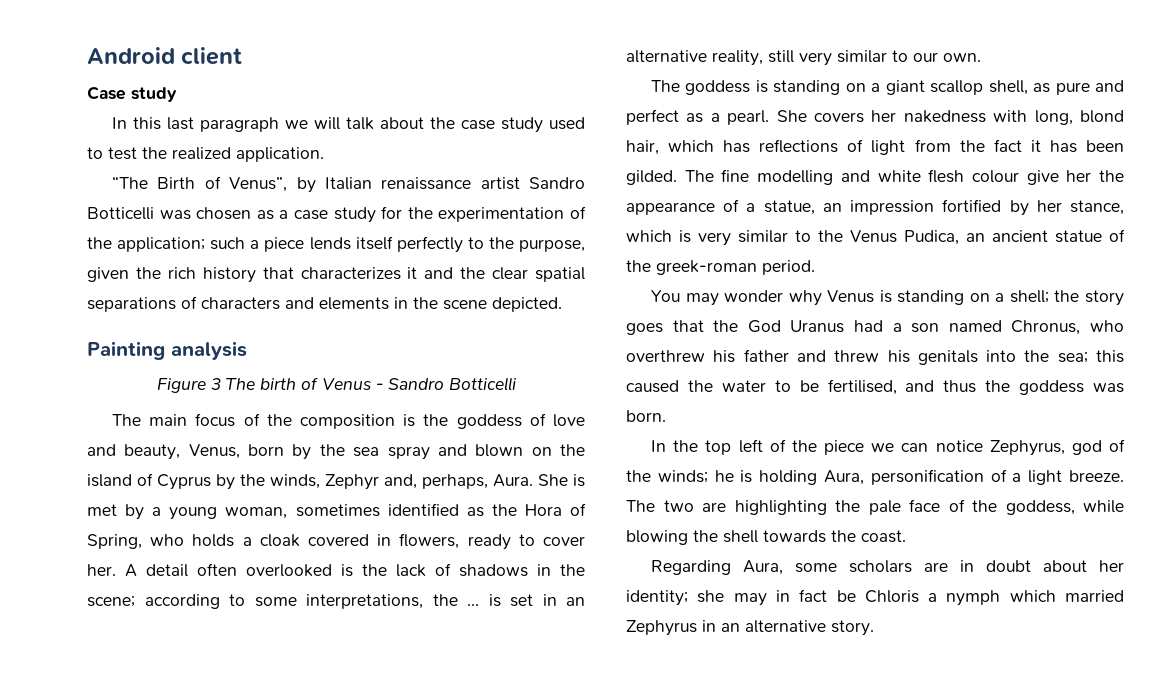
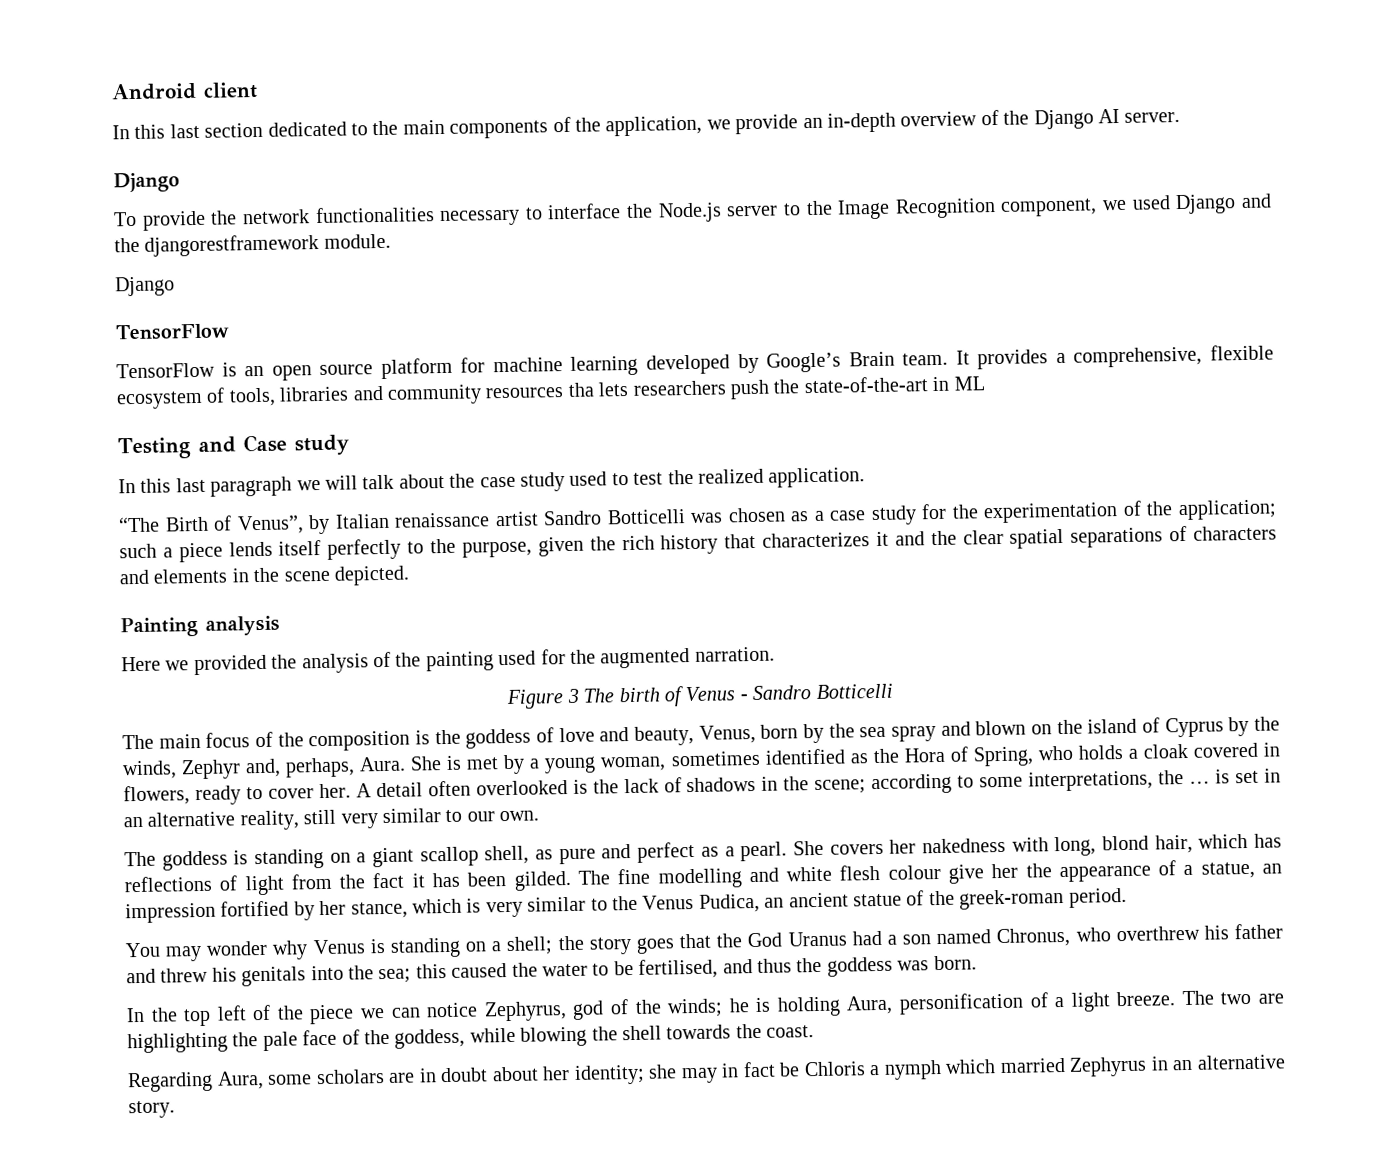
- Case study
+ In this last section dedicated to the main components of the application, we provide an in-depth overview of the Django AI server.
+ Django
+ To provide the network functionalities necessary to interface the Node.js server to the Image Recognition component, we used Django and the djangorestframework module.
+ Django
+ TensorFlow
+ TensorFlow is an open source platform for machine learning developed by Google’s Brain team. It provides a comprehensive, flexible ecosystem of tools, libraries and community resources tha lets researchers push the state-of-the-art in ML
+ Testing and Case study
+ Here we provided the analysis of the painting used for the augmented narration.

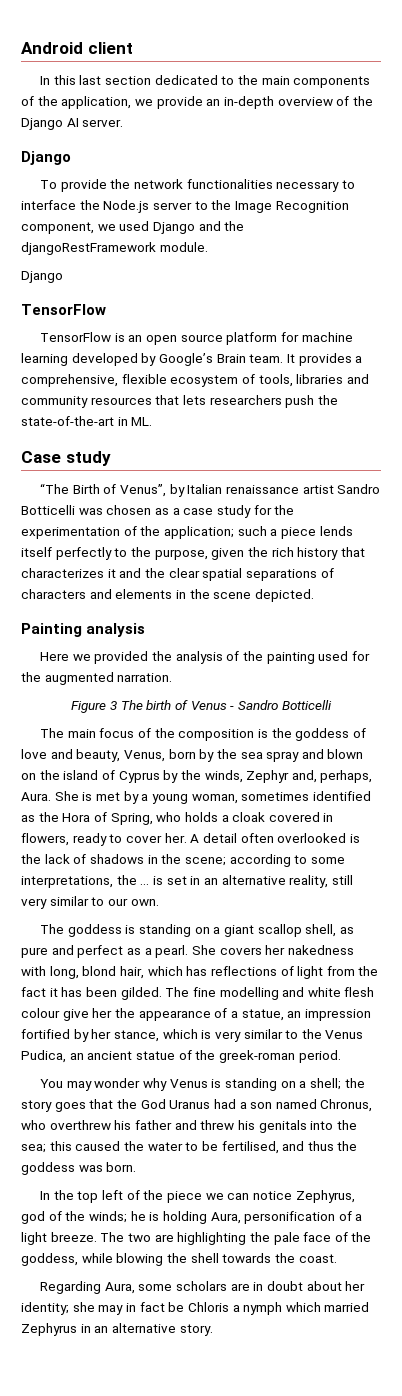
- To provide the network functionalities necessary to interface the Node.js server to the Image Recognition component, we used Django and the djangorestframework module.
+ To provide the network functionalities necessary to interface the Node.js server to the Image Recognition component, we used Django and the djangoRestFramework module.
- It provides a comprehensive, flexible ecosystem of tools, libraries and community resources tha lets researchers push the state-of-the-art in ML
- Testing and Case study
+ It provides a comprehensive, flexible ecosystem of tools, libraries and community resources that lets researchers push the state-of-the-art in ML.
+ Case study
- In this last paragraph we will talk about the case study used to test the realized application.

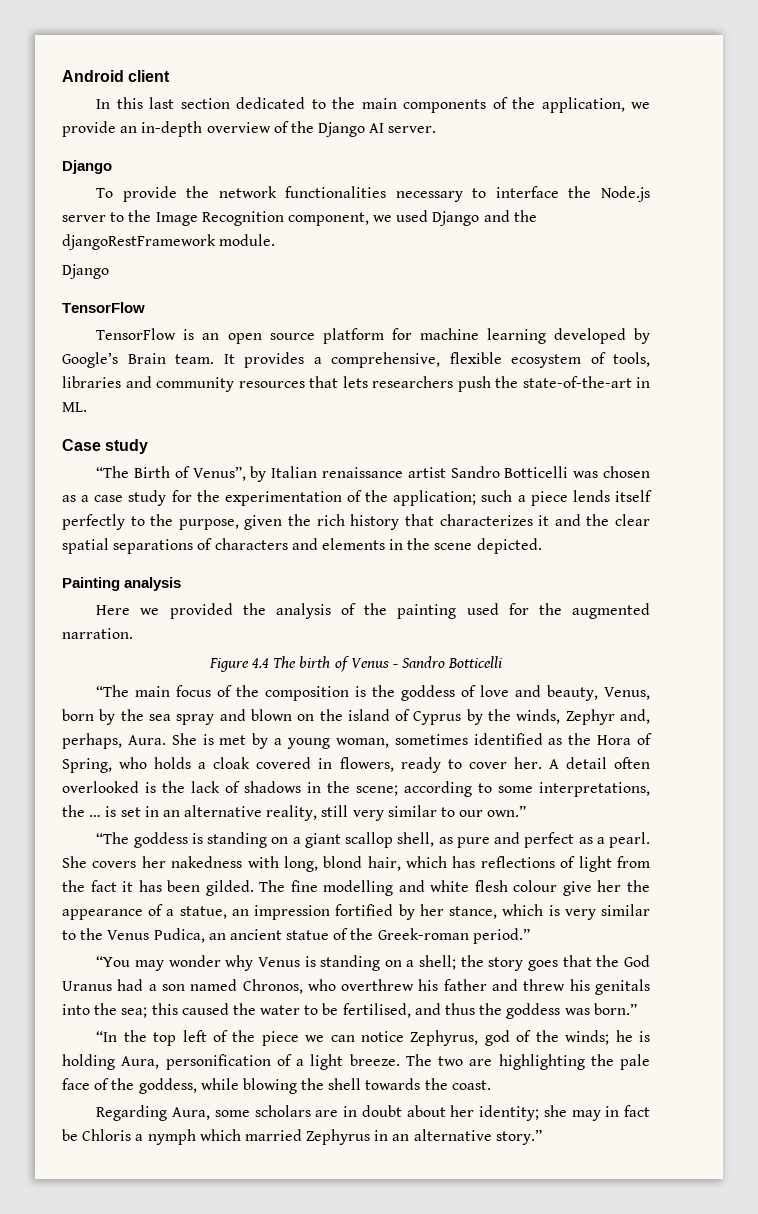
- Figure 3 The birth of Venus - Sandro Botticelli
+ Figure 4.4 The birth of Venus - Sandro Botticelli
- The main focus of the composition is the goddess of love and beauty, Venus, born by the sea spray and blown on the island of Cyprus by the winds, Zephyr and, perhaps, Aura.
+ “The main focus of the composition is the goddess of love and beauty, Venus, born by the sea spray and blown on the island of Cyprus by the winds, Zephyr and, perhaps, Aura.
- A detail often overlooked is the lack of shadows in the scene; according to some interpretations, the … is set in an alternative reality, still very similar to our own.
- The goddess is standing on a giant scallop shell, as pure and perfect as a pearl.
+ A detail often overlooked is the lack of shadows in the scene; according to some interpretations, the … is set in an alternative reality, still very similar to our own.”
+ “The goddess is standing on a giant scallop shell, as pure and perfect as a pearl.
- The fine modelling and white flesh colour give her the appearance of a statue, an impression fortified by her stance, which is very similar to the Venus Pudica, an ancient statue of the greek-roman period.
- You may wonder why Venus is standing on a shell;
+ The fine modelling and white flesh colour give her the appearance of a statue, an impression fortified by her stance, which is very similar to the Venus Pudica, an ancient statue of the Greek-roman period.”
+ “You may wonder why Venus is standing on a shell;
- the story goes that the God Uranus had a son named Chronus, who overthrew his father and threw his genitals into the sea;
+ the story goes that the God Uranus had a son named Chronos, who overthrew his father and threw his genitals into the sea;
- this caused the water to be fertilised, and thus the goddess was born.
- In the top left of the piece we can notice Zephyrus, god of the winds;
+ this caused the water to be fertilised, and thus the goddess was born.”
+ “In the top left of the piece we can notice Zephyrus, god of the winds;
- Regarding Aura, some scholars are in doubt about her identity; she may in fact be Chloris a nymph which married Zephyrus in an alternative story.
+ Regarding Aura, some scholars are in doubt about her identity; she may in fact be Chloris a nymph which married Zephyrus in an alternative story.”

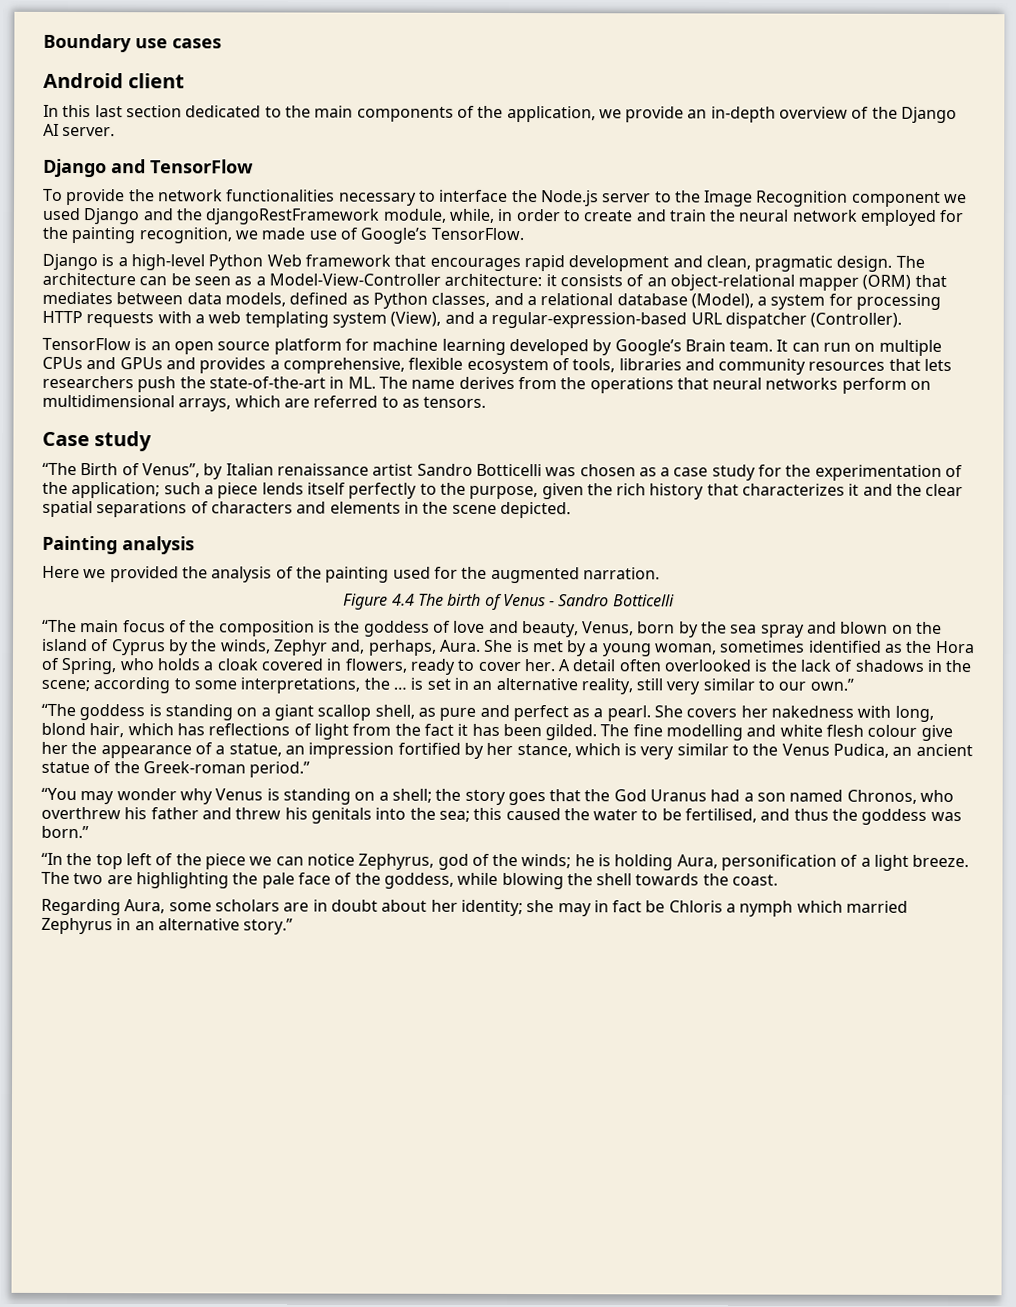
+ Boundary use cases
  In this last section dedicated to the main components of the application, we provide an in-depth overview of the Django AI server.
- Django
+ Django and TensorFlow
- To provide the network functionalities necessary to interface the Node.js server to the Image Recognition component, we used Django and the djangoRestFramework module.
- Django
- TensorFlow
+ To provide the network functionalities necessary to interface the Node.js server to the Image Recognition component we used Django and the djangoRestFramework module, while, in order to create and train the neural network employed for the painting recognition, we made use of Google’s TensorFlow.
+ Django is a high-level Python Web framework that encourages rapid development and clean, pragmatic design. The architecture can be seen as a Model-View-Controller architecture: it consists of an object-relational mapper (ORM) that mediates between data models, defined as Python classes, and a relational database (Model), a system for processing HTTP requests with a web templating system (View), and a regular-expression-based URL dispatcher (Controller).
- It provides a comprehensive, flexible ecosystem of tools, libraries and community resources that lets researchers push the state-of-the-art in ML.
+ It can run on multiple CPUs and GPUs and provides a comprehensive, flexible ecosystem of tools, libraries and community resources that lets researchers push the state-of-the-art in ML. The name derives from the operations that neural networks perform on multidimensional arrays, which are referred to as tensors.

